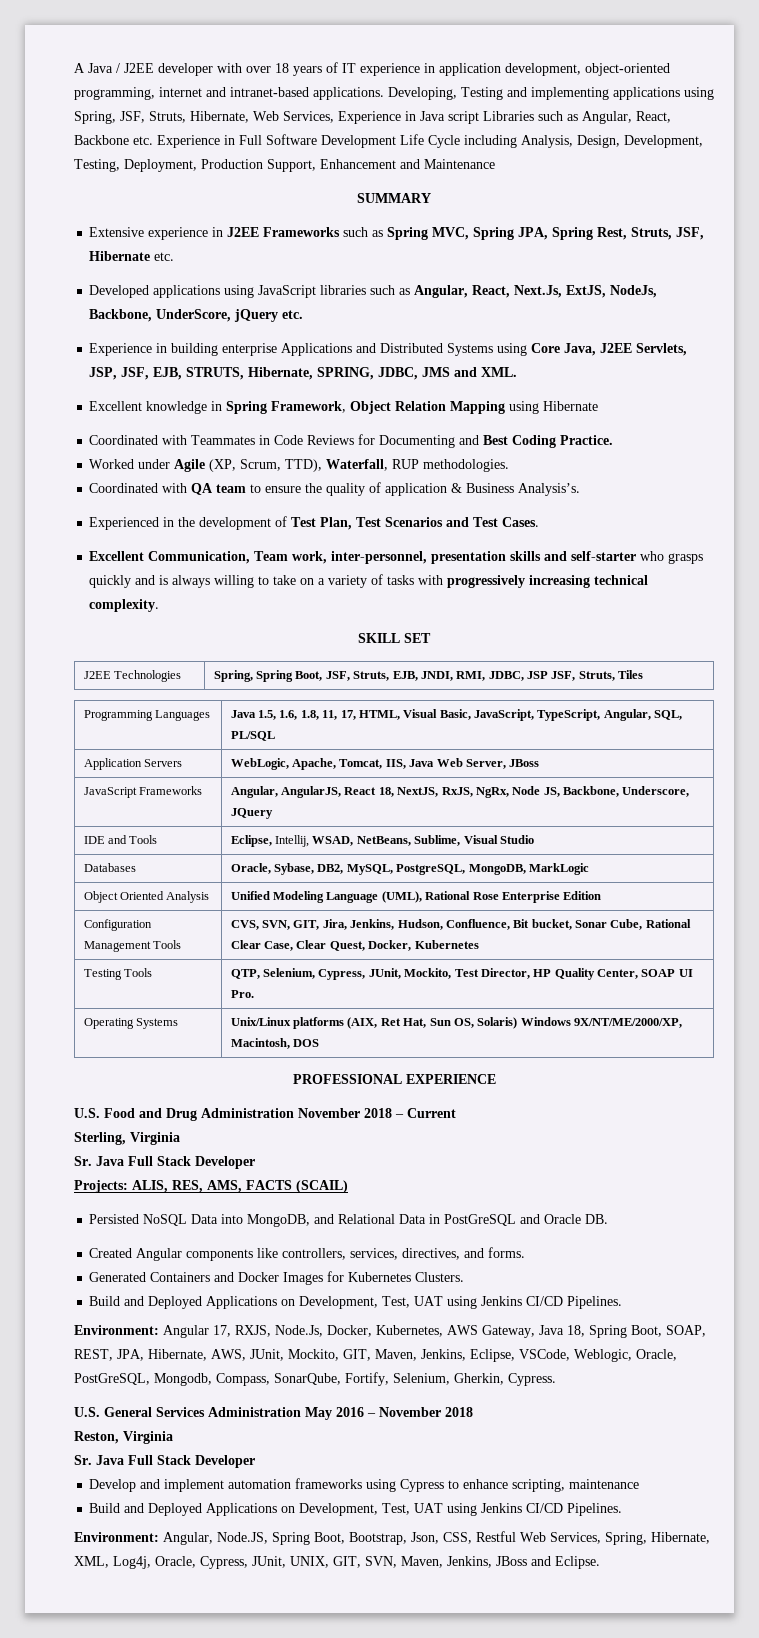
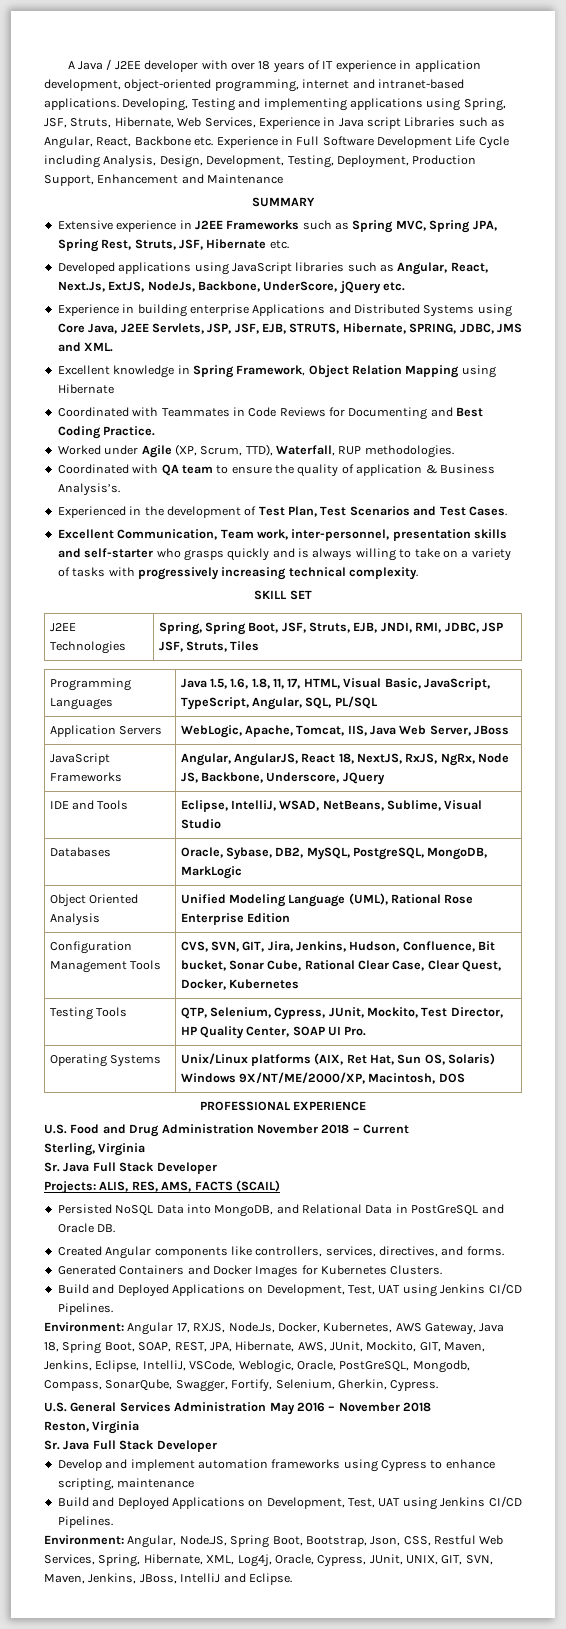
- IDE and Tools | Eclipse, Intellij, WSAD, NetBeans, Sublime, Visual Studio
+ IDE and Tools | Eclipse, IntelliJ, WSAD, NetBeans, Sublime, Visual Studio
- Environment: Angular 17, RXJS, Node.Js, Docker, Kubernetes, AWS Gateway, Java 18, Spring Boot, SOAP, REST, JPA, Hibernate, AWS, JUnit, Mockito, GIT, Maven, Jenkins, Eclipse, VSCode, Weblogic, Oracle, PostGreSQL, Mongodb, Compass, SonarQube, Fortify, Selenium, Gherkin, Cypress.
+ Environment: Angular 17, RXJS, Node.Js, Docker, Kubernetes, AWS Gateway, Java 18, Spring Boot, SOAP, REST, JPA, Hibernate, AWS, JUnit, Mockito, GIT, Maven, Jenkins, Eclipse, IntelliJ, VSCode, Weblogic, Oracle, PostGreSQL, Mongodb, Compass, SonarQube, Swagger, Fortify, Selenium, Gherkin, Cypress.
- Environment: Angular, Node.JS, Spring Boot, Bootstrap, Json, CSS, Restful Web Services, Spring, Hibernate, XML, Log4j, Oracle, Cypress, JUnit, UNIX, GIT, SVN, Maven, Jenkins, JBoss and Eclipse.
+ Environment: Angular, Node.JS, Spring Boot, Bootstrap, Json, CSS, Restful Web Services, Spring, Hibernate, XML, Log4j, Oracle, Cypress, JUnit, UNIX, GIT, SVN, Maven, Jenkins, JBoss, IntelliJ and Eclipse.

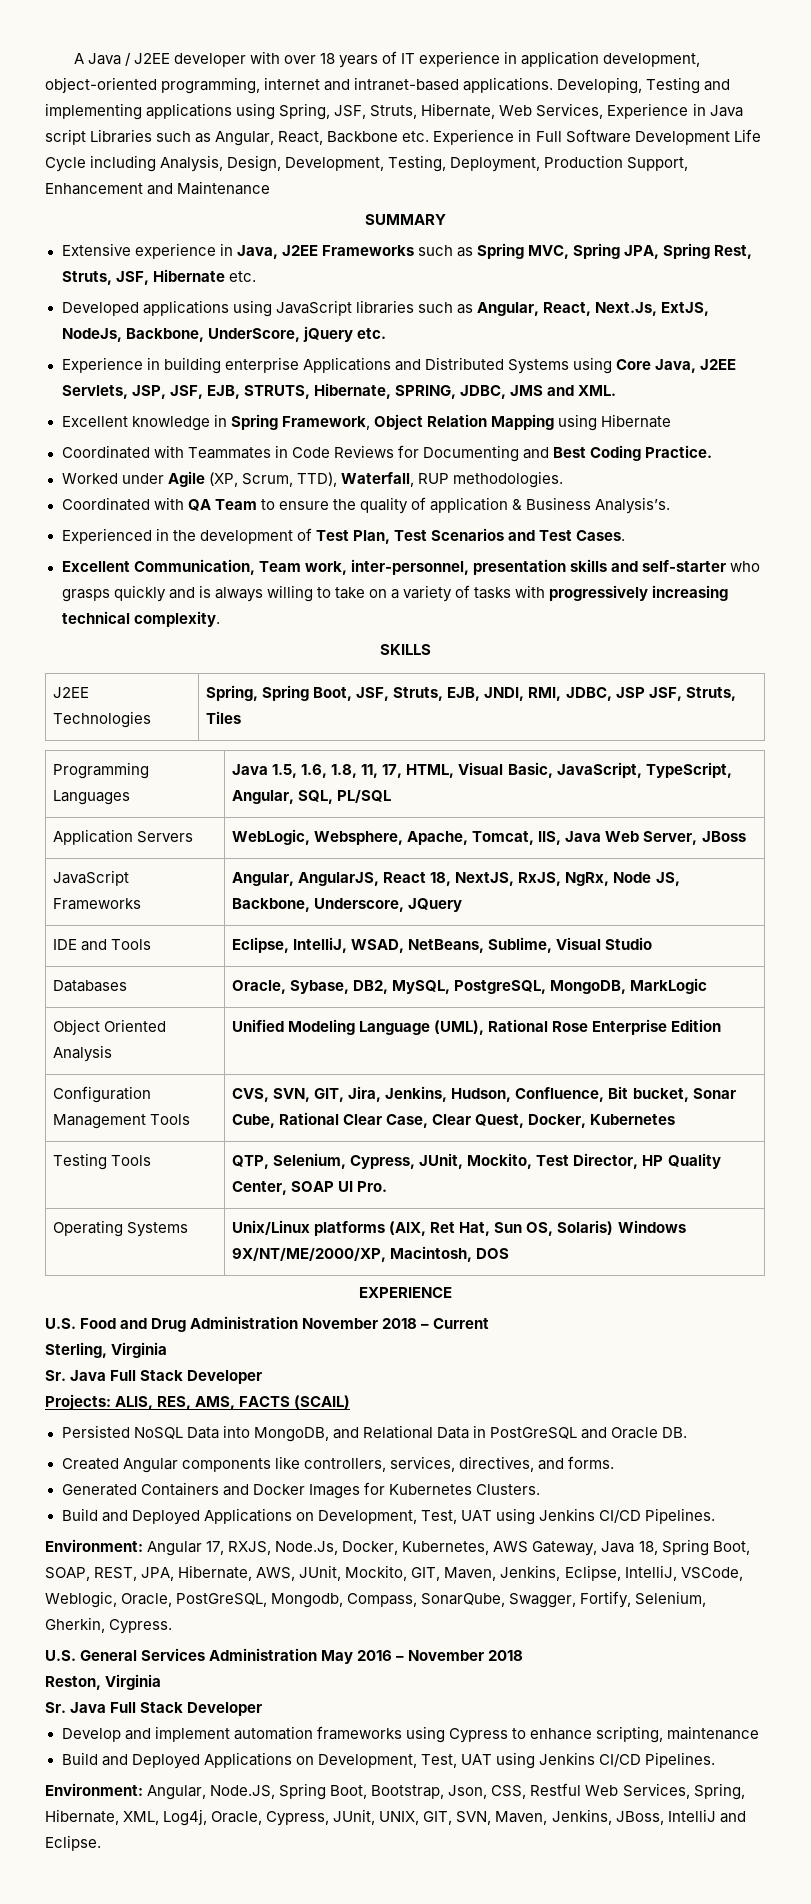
- Extensive experience in J2EE Frameworks such as Spring MVC, Spring JPA, Spring Rest, Struts, JSF, Hibernate etc.
+ Extensive experience in Java, J2EE Frameworks such as Spring MVC, Spring JPA, Spring Rest, Struts, JSF, Hibernate etc.
- Coordinated with QA team to ensure the quality of application & Business Analysis’s.
+ Coordinated with QA Team to ensure the quality of application & Business Analysis’s.
- SKILL SET
+ SKILLS
- Application Servers | WebLogic, Apache, Tomcat, IIS, Java Web Server, JBoss
+ Application Servers | WebLogic, Websphere, Apache, Tomcat, IIS, Java Web Server, JBoss
- PROFESSIONAL EXPERIENCE
+ EXPERIENCE

